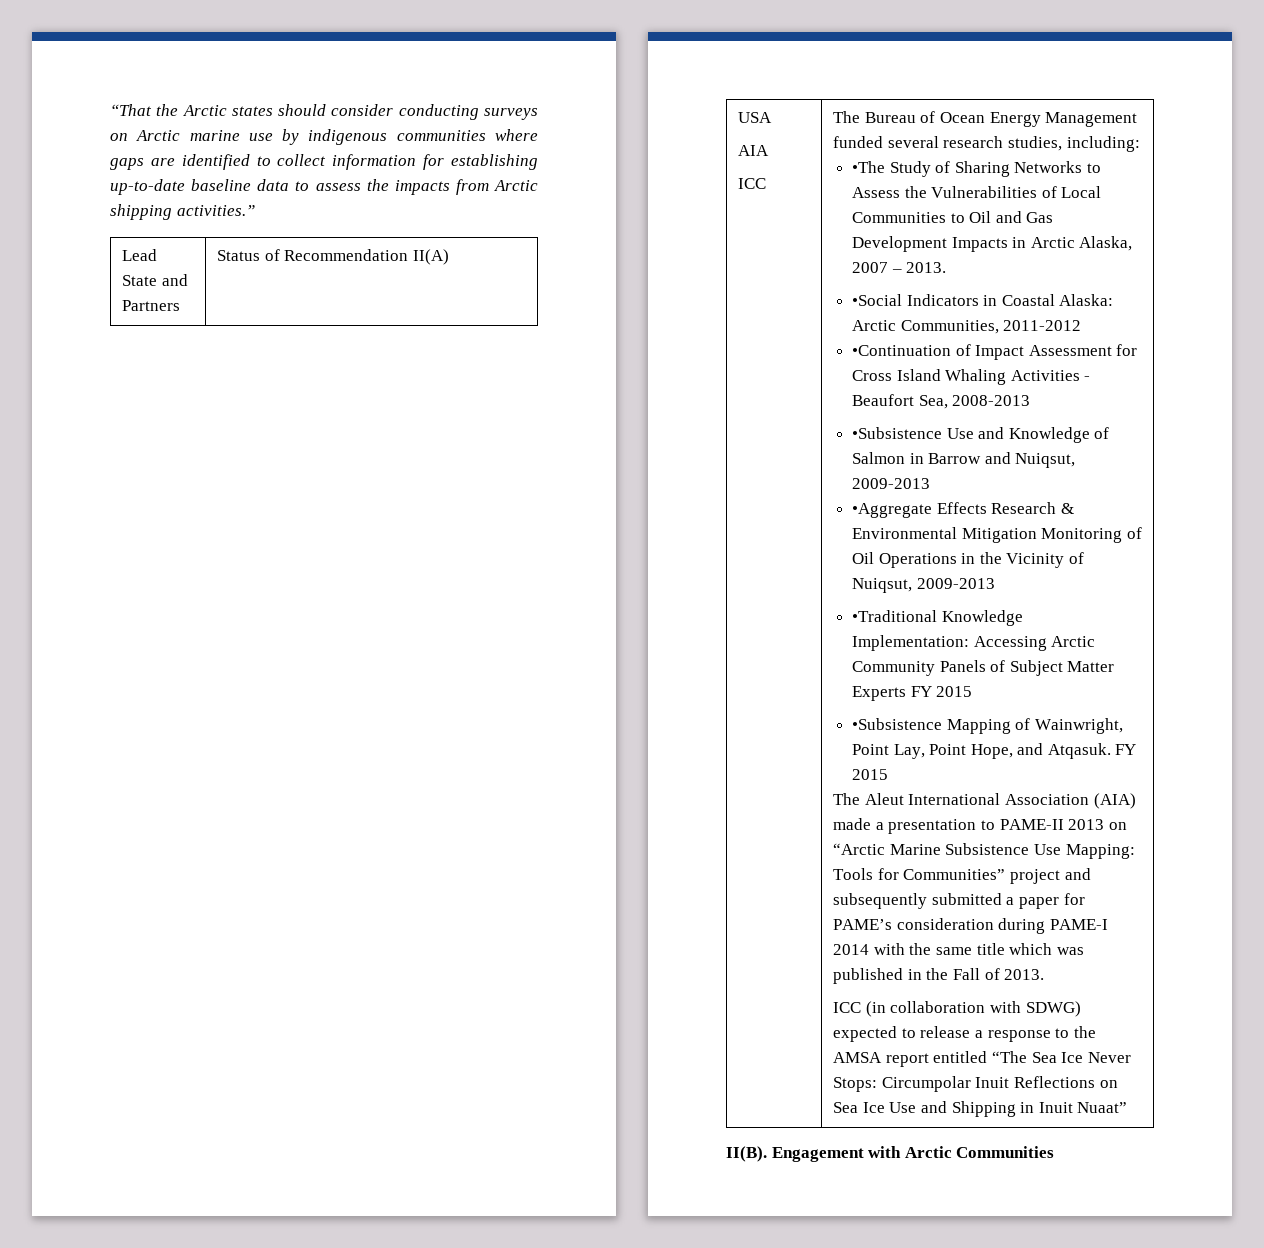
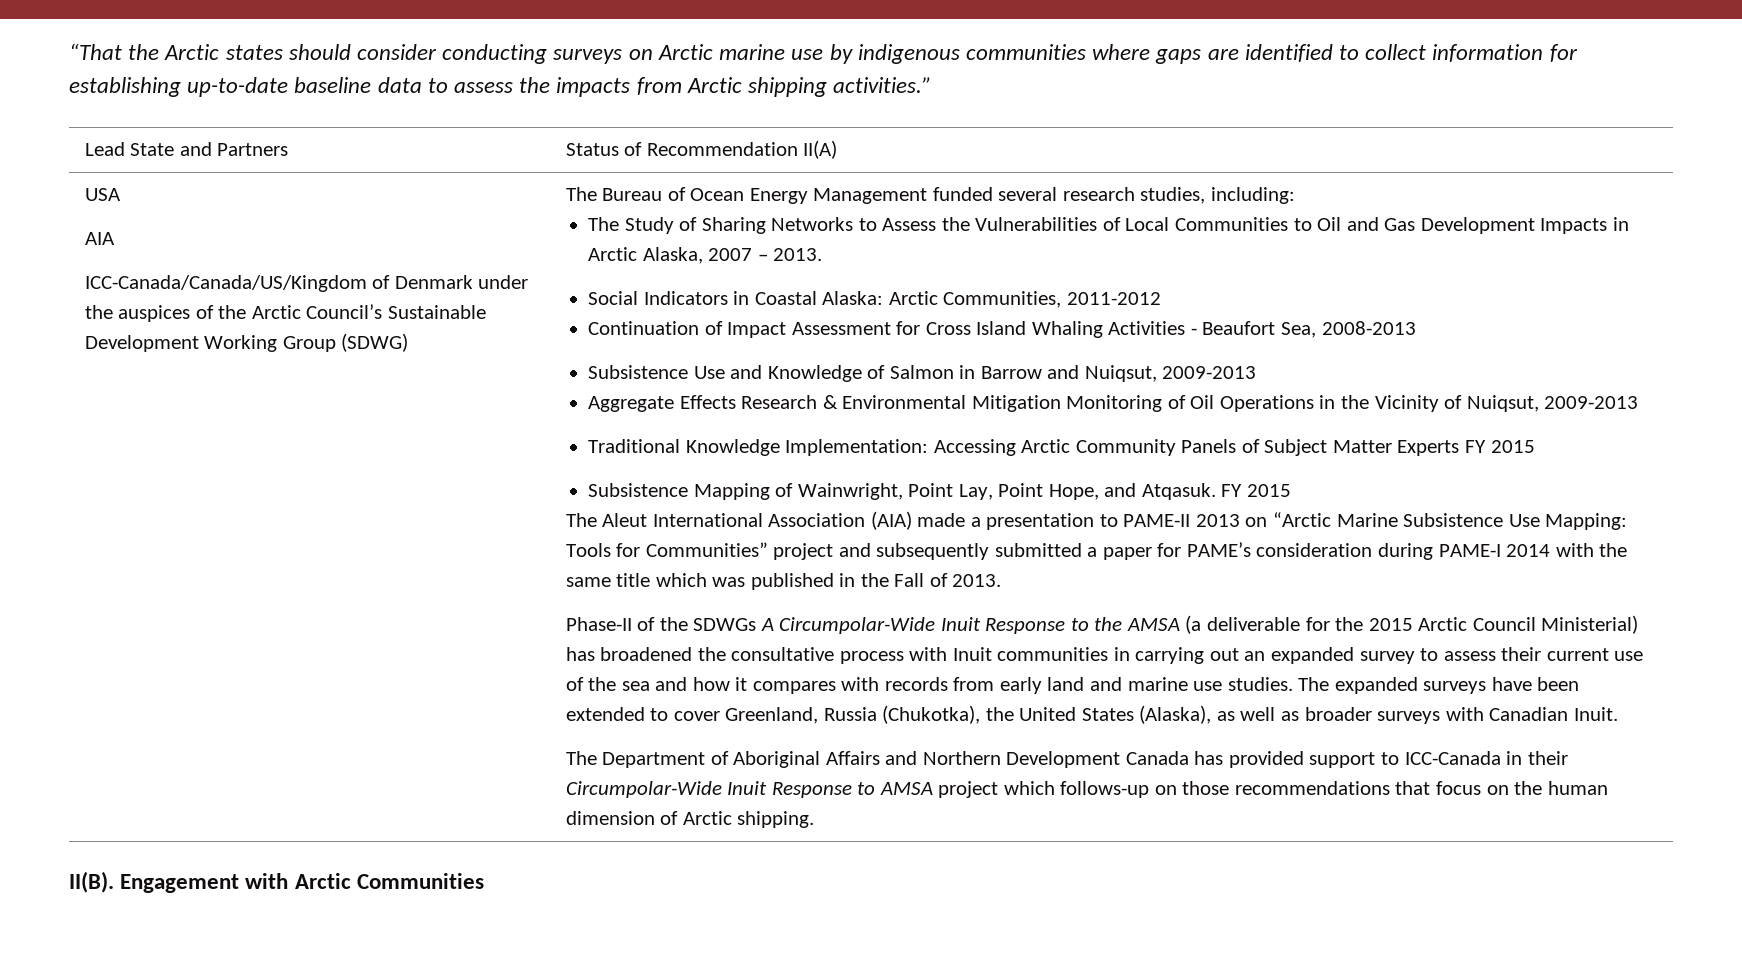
  AIA
- ICC
+ ICC-Canada/Canada/US/Kingdom of Denmark under the auspices of the Arctic Council’s Sustainable Development Working Group (SDWG)
- •The Study of Sharing Networks to Assess the Vulnerabilities of Local Communities to Oil and Gas Development Impacts in Arctic Alaska, 2007 – 2013.
+ The Study of Sharing Networks to Assess the Vulnerabilities of Local Communities to Oil and Gas Development Impacts in Arctic Alaska, 2007 – 2013.
- •Social Indicators in Coastal Alaska: Arctic Communities, 2011-2012
+ Social Indicators in Coastal Alaska: Arctic Communities, 2011-2012
- •Continuation of Impact Assessment for Cross Island Whaling Activities - Beaufort Sea, 2008-2013
+ Continuation of Impact Assessment for Cross Island Whaling Activities - Beaufort Sea, 2008-2013
- •Subsistence Use and Knowledge of Salmon in Barrow and Nuiqsut, 2009-2013
+ Subsistence Use and Knowledge of Salmon in Barrow and Nuiqsut, 2009-2013
- •Aggregate Effects Research & Environmental Mitigation Monitoring of Oil Operations in the Vicinity of Nuiqsut, 2009-2013
+ Aggregate Effects Research & Environmental Mitigation Monitoring of Oil Operations in the Vicinity of Nuiqsut, 2009-2013
- •Traditional Knowledge Implementation: Accessing Arctic Community Panels of Subject Matter Experts FY 2015
+ Traditional Knowledge Implementation: Accessing Arctic Community Panels of Subject Matter Experts FY 2015
- •Subsistence Mapping of Wainwright, Point Lay, Point Hope, and Atqasuk.
+ Subsistence Mapping of Wainwright, Point Lay, Point Hope, and Atqasuk.
- ICC (in collaboration with SDWG) expected to release a response to the AMSA report entitled “The Sea Ice Never Stops: Circumpolar Inuit Reflections on Sea Ice Use and Shipping in Inuit Nuaat”
+ Phase-II of the SDWGs A Circumpolar-Wide Inuit Response to the AMSA (a deliverable for the 2015 Arctic Council Ministerial) has broadened the consultative process with Inuit communities in carrying out an expanded survey to assess their current use of the sea and how it compares with records from early land and marine use studies. The expanded surveys have been extended to cover Greenland, Russia (Chukotka), the United States (Alaska), as well as broader surveys with Canadian Inuit.
+ The Department of Aboriginal Affairs and Northern Development Canada has provided support to ICC-Canada in their Circumpolar-Wide Inuit Response to AMSA project which follows-up on those recommendations that focus on the human dimension of Arctic shipping.

